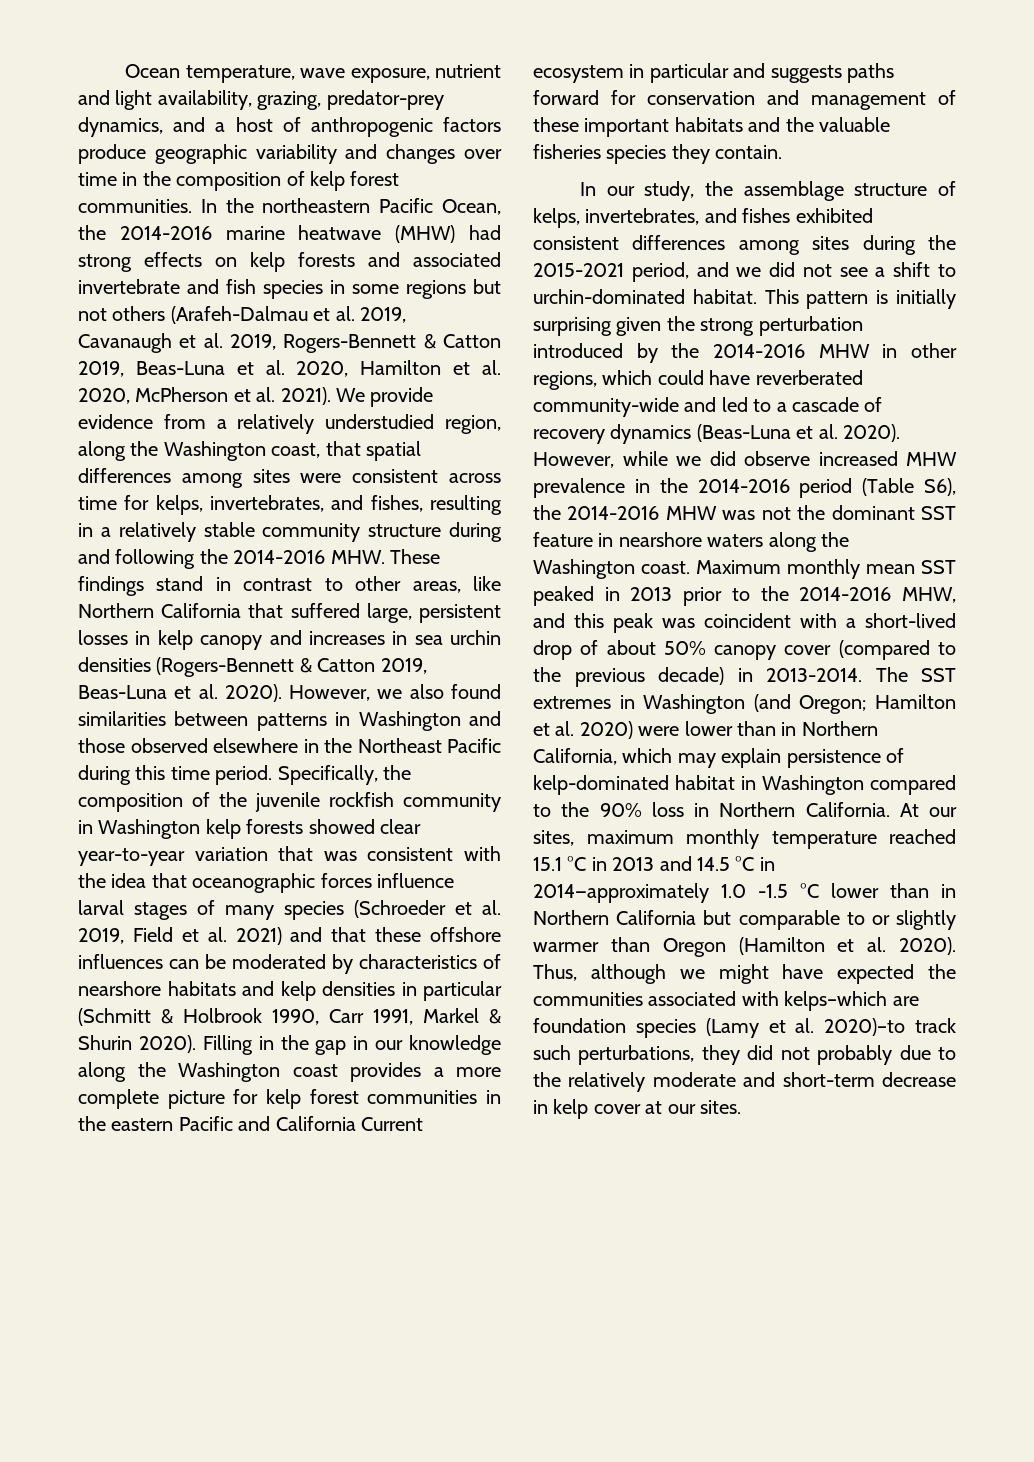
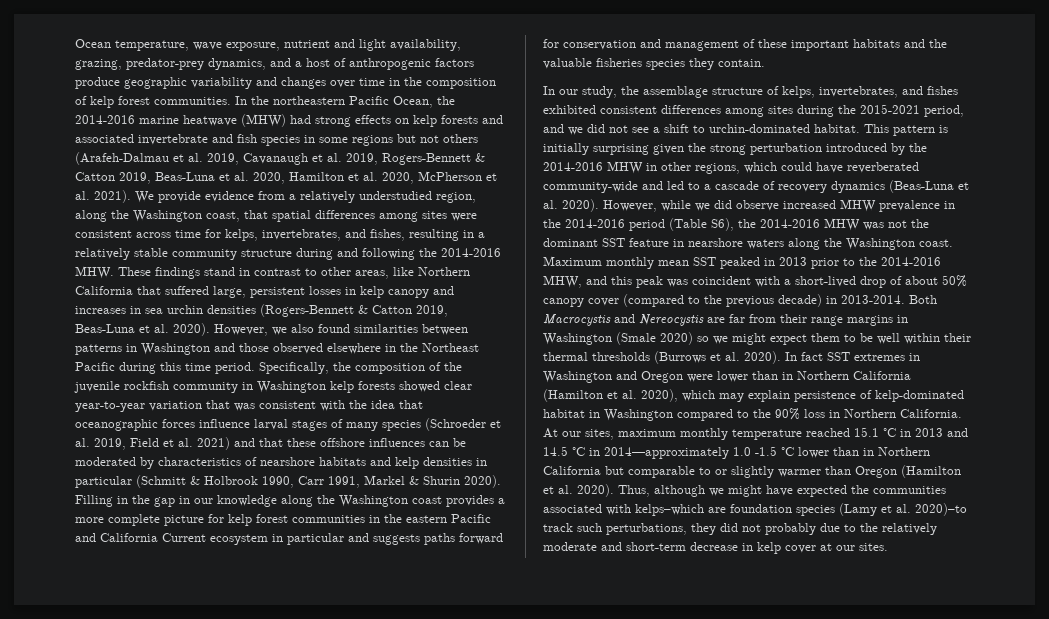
- The SST extremes in Washington (and Oregon; Hamilton et al. 2020) were lower than in Northern California, which may explain persistence of kelp-dominated habitat in Washington compared to the 90% loss in Northern California.
+ Both Macrocystis and Nereocystis are far from their range margins in Washington (Smale 2020) so we might expect them to be well within their thermal thresholds (Burrows et al. 2020). In fact SST extremes in Washington and Oregon were lower than in Northern California (Hamilton et al. 2020), which may explain persistence of kelp-dominated habitat in Washington compared to the 90% loss in Northern California.

